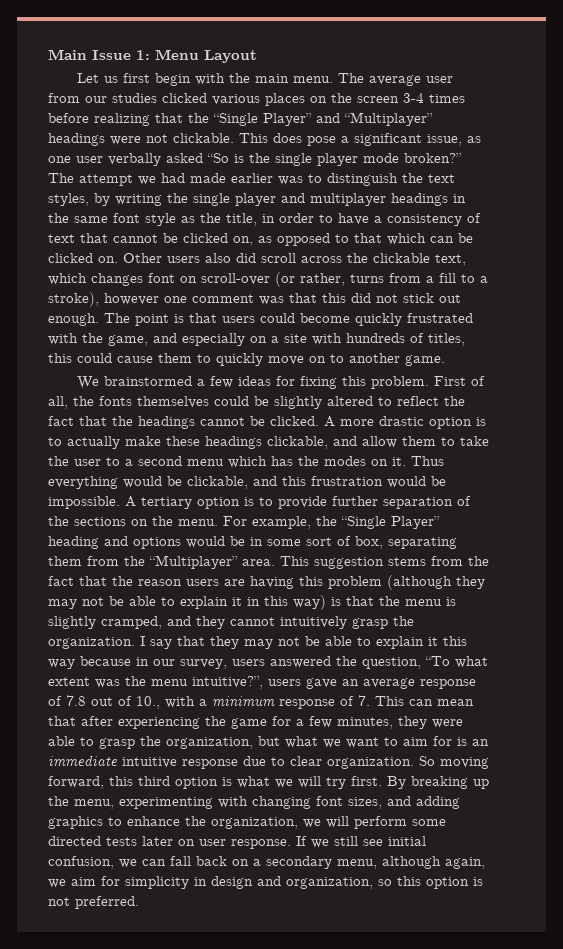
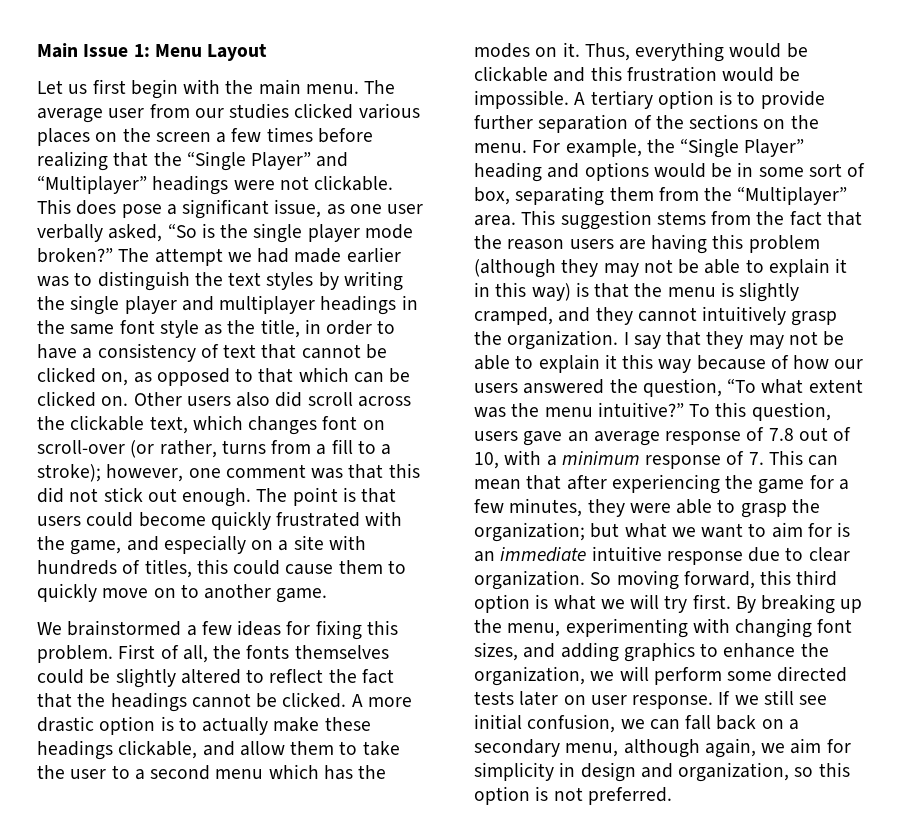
- The average user from our studies clicked various places on the screen 3-4 times before realizing that the “Single Player” and “Multiplayer” headings were not clickable.
+ The average user from our studies clicked various places on the screen a few times before realizing that the “Single Player” and “Multiplayer” headings were not clickable.
- This does pose a significant issue, as one user verbally asked “So is the single player mode broken?”
+ This does pose a significant issue, as one user verbally asked, “So is the single player mode broken?”
- The attempt we had made earlier was to distinguish the text styles, by writing the single player and multiplayer headings in the same font style as the title, in order to have a consistency of text that cannot be clicked on, as opposed to that which can be clicked on.
+ The attempt we had made earlier was to distinguish the text styles by writing the single player and multiplayer headings in the same font style as the title, in order to have a consistency of text that cannot be clicked on, as opposed to that which can be clicked on.
- Other users also did scroll across the clickable text, which changes font on scroll-over (or rather, turns from a fill to a stroke), however one comment was that this did not stick out enough.
+ Other users also did scroll across the clickable text, which changes font on scroll-over (or rather, turns from a fill to a stroke); however, one comment was that this did not stick out enough.
- Thus everything would be clickable, and this frustration would be impossible.
+ Thus, everything would be clickable and this frustration would be impossible.
- I say that they may not be able to explain it this way because in our survey, users answered the question, “To what extent was the menu intuitive?”, users gave an average response of 7.8 out of 10., with a minimum response of 7. This can mean that after experiencing the game for a few minutes, they were able to grasp the organization, but what we want to aim for is an immediate intuitive response due to clear organization.
+ I say that they may not be able to explain it this way because of how our users answered the question, “To what extent was the menu intuitive?” To this question, users gave an average response of 7.8 out of 10, with a minimum response of 7. This can mean that after experiencing the game for a few minutes, they were able to grasp the organization; but what we want to aim for is an immediate intuitive response due to clear organization.

